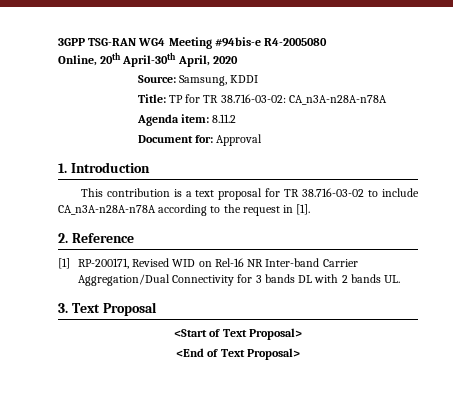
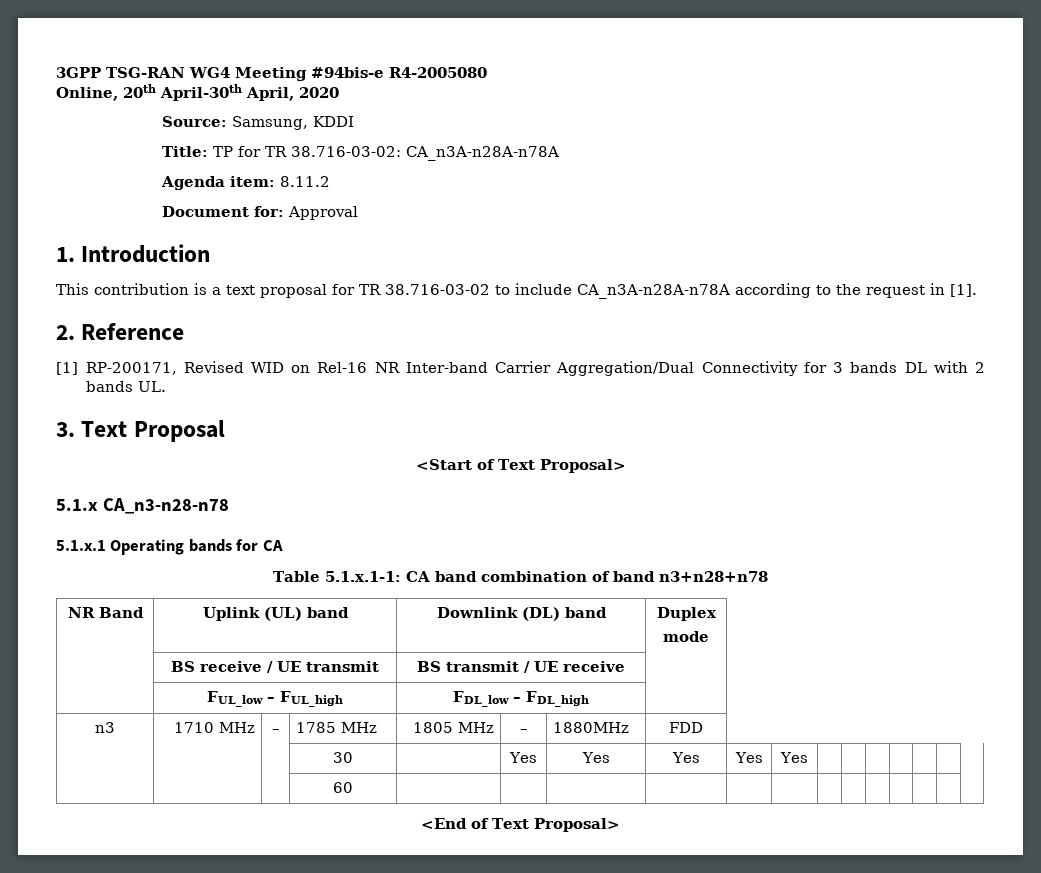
+ 5.1.x CA_n3-n28-n78
+ 5.1.x.1 Operating bands for CA
+ Table 5.1.x.1-1: CA band combination of band n3+n28+n78
+ NR Band | Uplink (UL) band | Downlink (DL) band | Duplex
+ mode
+ | BS receive / UE transmit | BS transmit / UE receive |
+ | FUL_low – FUL_high | FDL_low – FDL_high |
+ n3 | 1710 MHz | – | 1785 MHz | 1805 MHz | – | 1880MHz | FDD
+ | | | 30 | | Yes | Yes | Yes | Yes | Yes | | | | | | |
+ | | | 60 | | | | | | | | | | | | |

